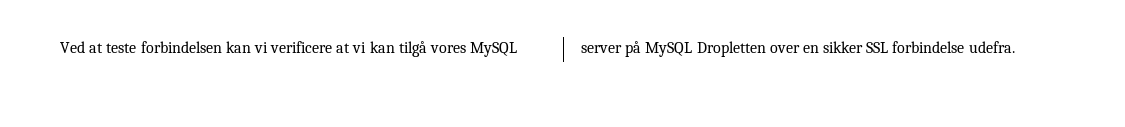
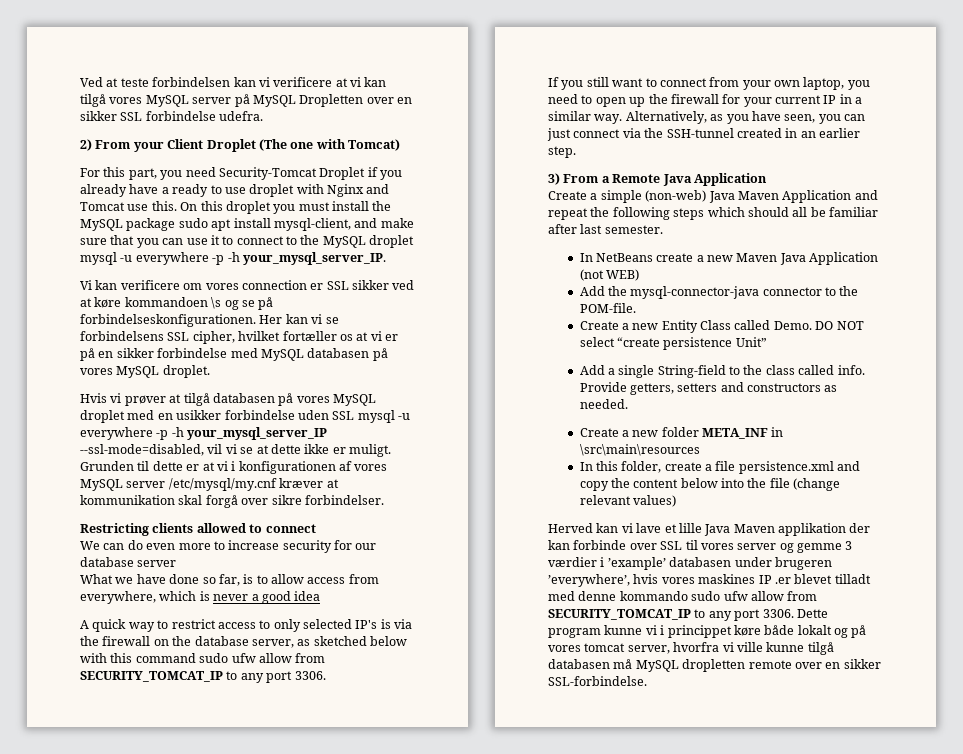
+ 2) From your Client Droplet (The one with Tomcat)
+ For this part, you need Security-Tomcat Droplet if you already have a ready to use droplet with Nginx and Tomcat use this. On this droplet you must install the MySQL package sudo apt install mysql-client, and make sure that you can use it to connect to the MySQL droplet mysql -u everywhere -p -h your_mysql_server_IP.
+ Vi kan verificere om vores connection er SSL sikker ved at køre kommandoen \s og se på forbindelseskonfigurationen. Her kan vi se forbindelsens SSL cipher, hvilket fortæller os at vi er på en sikker forbindelse med MySQL databasen på vores MySQL droplet.
+ Hvis vi prøver at tilgå databasen på vores MySQL droplet med en usikker forbindelse uden SSL mysql -u everywhere -p -h your_mysql_server_IP --ssl-mode=disabled, vil vi se at dette ikke er muligt. Grunden til dette er at vi i konfigurationen af vores MySQL server /etc/mysql/my.cnf kræver at kommunikation skal forgå over sikre forbindelser.
+ Restricting clients allowed to connect
+ We can do even more to increase security for our database server
+ What we have done so far, is to allow access from everywhere, which is never a good idea
+ A quick way to restrict access to only selected IP's is via the firewall on the database server, as sketched below with this command sudo ufw allow from SECURITY_TOMCAT_IP to any port 3306.
+ If you still want to connect from your own laptop, you need to open up the firewall for your current IP in a similar way. Alternatively, as you have seen, you can just connect via the SSH-tunnel created in an earlier step.
+ 3) From a Remote Java Application
+ Create a simple (non-web) Java Maven Application and repeat the following steps which should all be familiar after last semester.
+ In NetBeans create a new Maven Java Application (not WEB)
+ Add the mysql-connector-java connector to the POM-file.
+ Create a new Entity Class called Demo. DO NOT select “create persistence Unit”
+ Add a single String-field to the class called info. Provide getters, setters and constructors as needed.
+ Create a new folder META_INF in \src\main\resources
+ In this folder, create a file persistence.xml and copy the content below into the file (change relevant values)
+ Herved kan vi lave et lille Java Maven applikation der kan forbinde over SSL til vores server og gemme 3 værdier i ’example’ databasen under brugeren ’everywhere’, hvis vores maskines IP .er blevet tilladt med denne kommando sudo ufw allow from SECURITY_TOMCAT_IP to any port 3306. Dette program kunne vi i princippet køre både lokalt og på vores tomcat server, hvorfra vi ville kunne tilgå databasen må MySQL dropletten remote over en sikker SSL-forbindelse.

